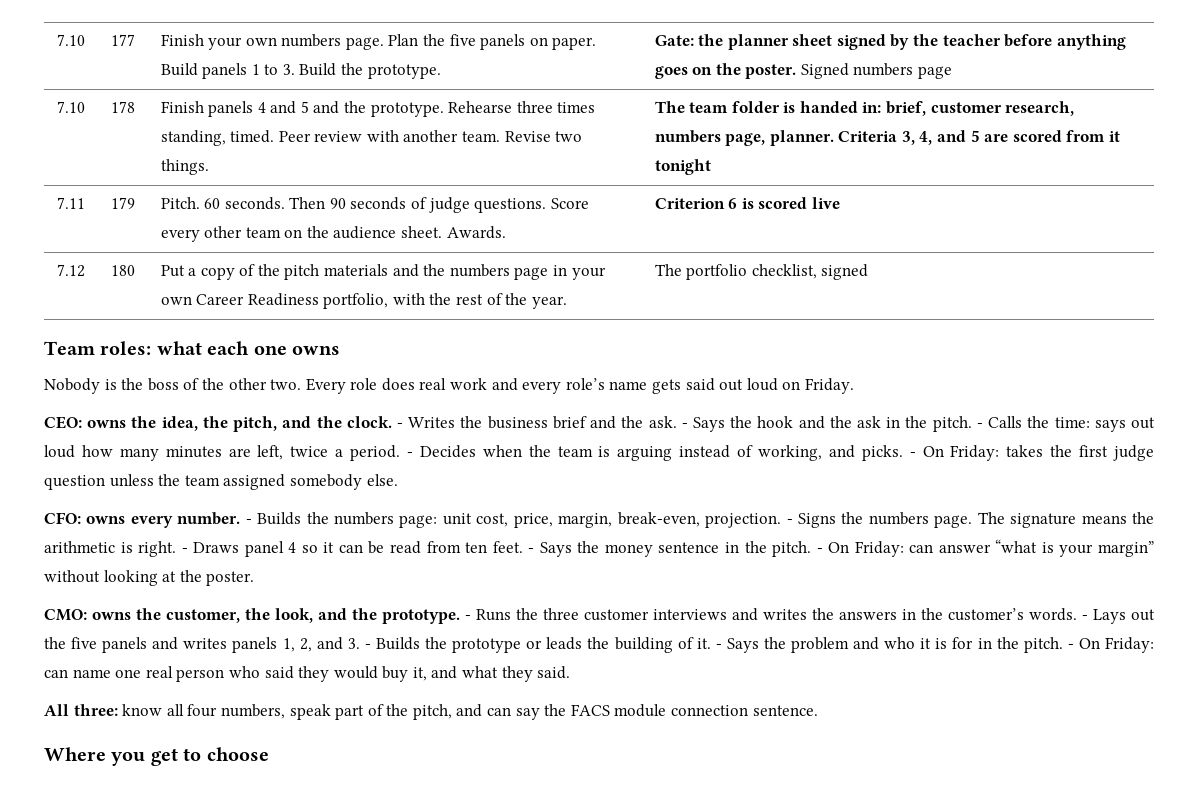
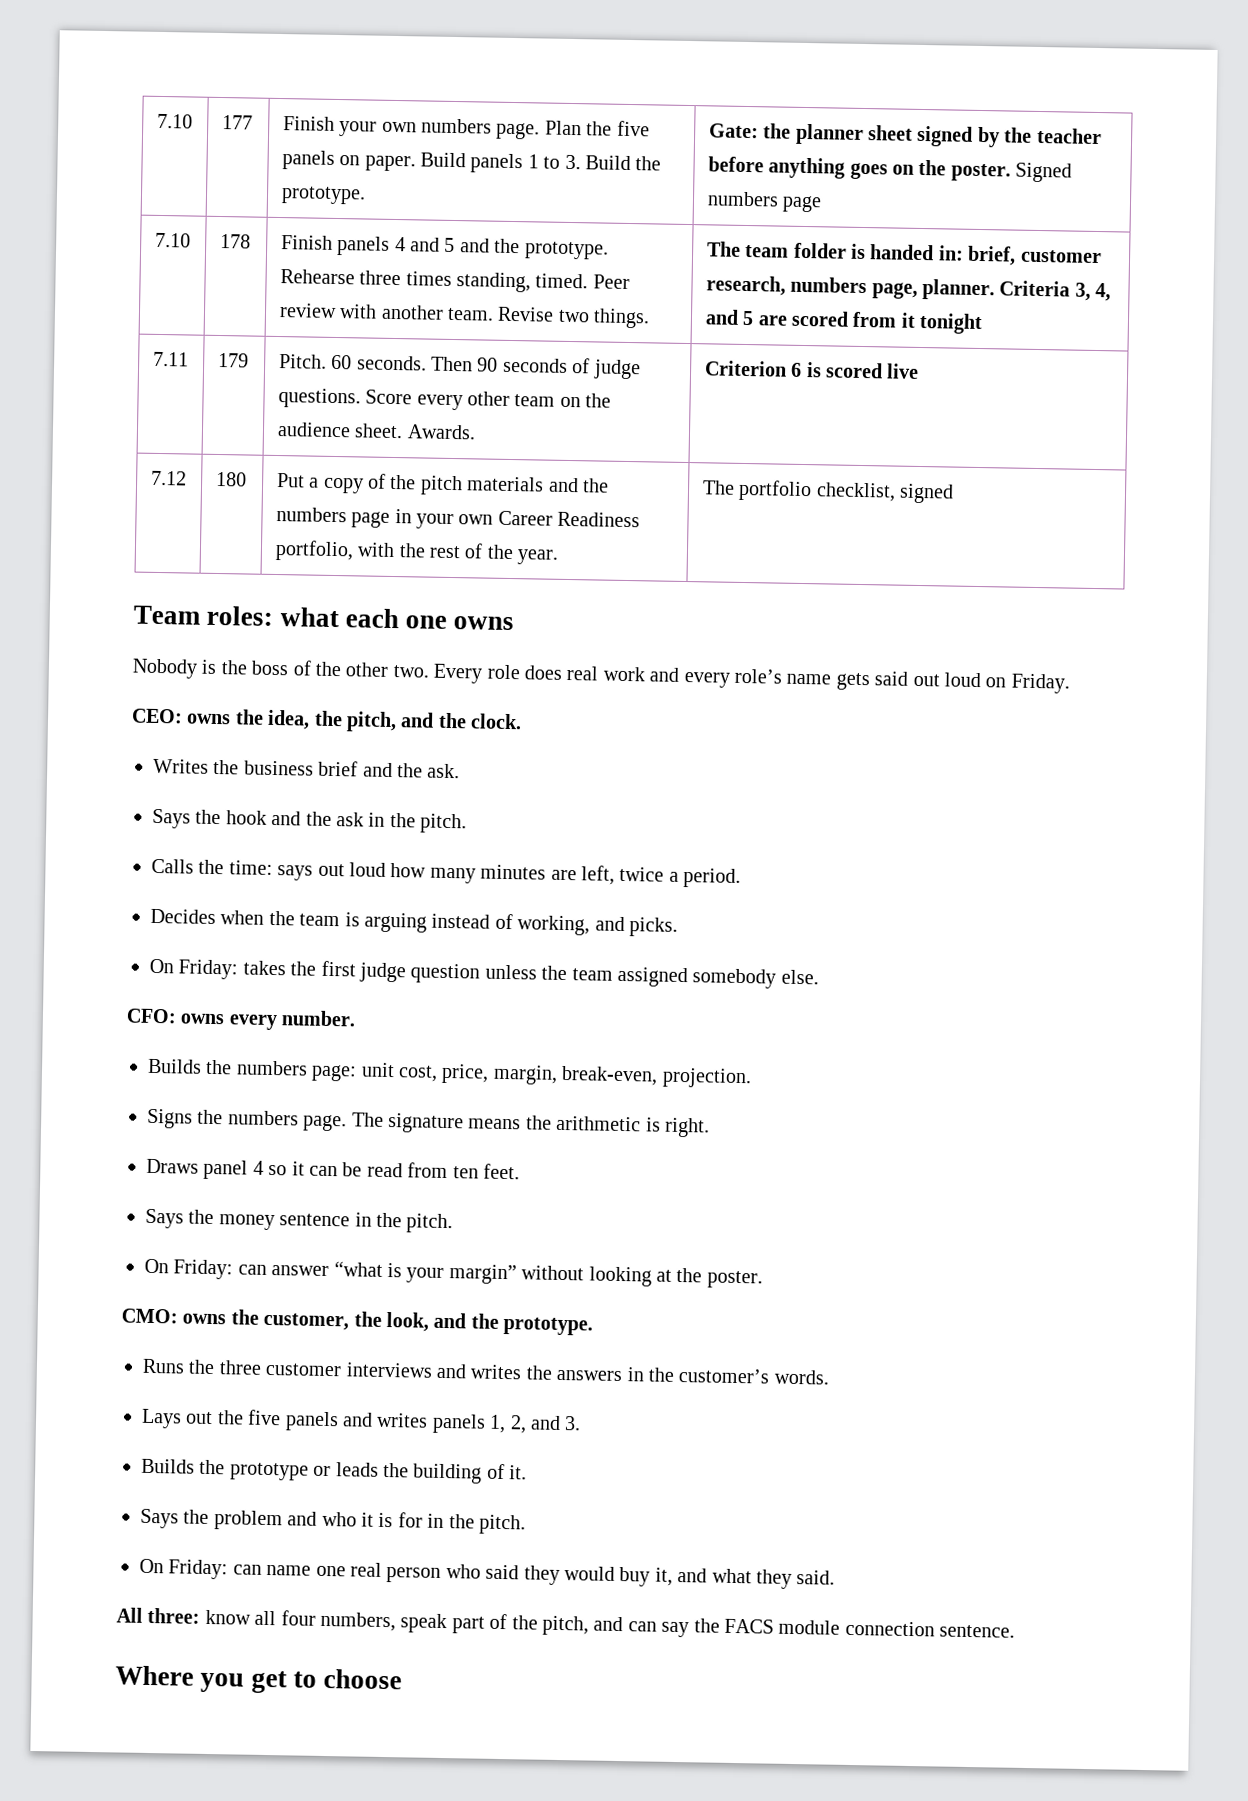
- owns the idea, the pitch, and the clock. - Writes the business brief and the ask. - Says the hook and the ask in the pitch. - Calls the time:
+ owns the idea, the pitch, and the clock.
+ Writes the business brief and the ask.
+ Says the hook and the ask in the pitch.
+ Calls the time:
- says out loud how many minutes are left, twice a period. - Decides when the team is arguing instead of working, and picks. - On Friday:
+ says out loud how many minutes are left, twice a period.
+ Decides when the team is arguing instead of working, and picks.
+ On Friday:
- CFO: owns every number. - Builds the numbers page: unit cost, price, margin, break-even, projection. - Signs the numbers page.
+ CFO: owns every number.
+ Builds the numbers page: unit cost, price, margin, break-even, projection.
+ Signs the numbers page.
- The signature means the arithmetic is right. - Draws panel 4 so it can be read from ten feet. - Says the money sentence in the pitch. - On Friday: can answer “what is your margin” without looking at the poster.
+ The signature means the arithmetic is right.
+ Draws panel 4 so it can be read from ten feet.
+ Says the money sentence in the pitch.
+ On Friday: can answer “what is your margin” without looking at the poster.
- owns the customer, the look, and the prototype. - Runs the three customer interviews and writes the answers in the customer’s words. - Lays out the five panels and writes panels 1, 2, and 3. - Builds the prototype or leads the building of it. - Says the problem and who it is for in the pitch. - On Friday:
+ owns the customer, the look, and the prototype.
+ Runs the three customer interviews and writes the answers in the customer’s words.
+ Lays out the five panels and writes panels 1, 2, and 3.
+ Builds the prototype or leads the building of it.
+ Says the problem and who it is for in the pitch.
+ On Friday:

